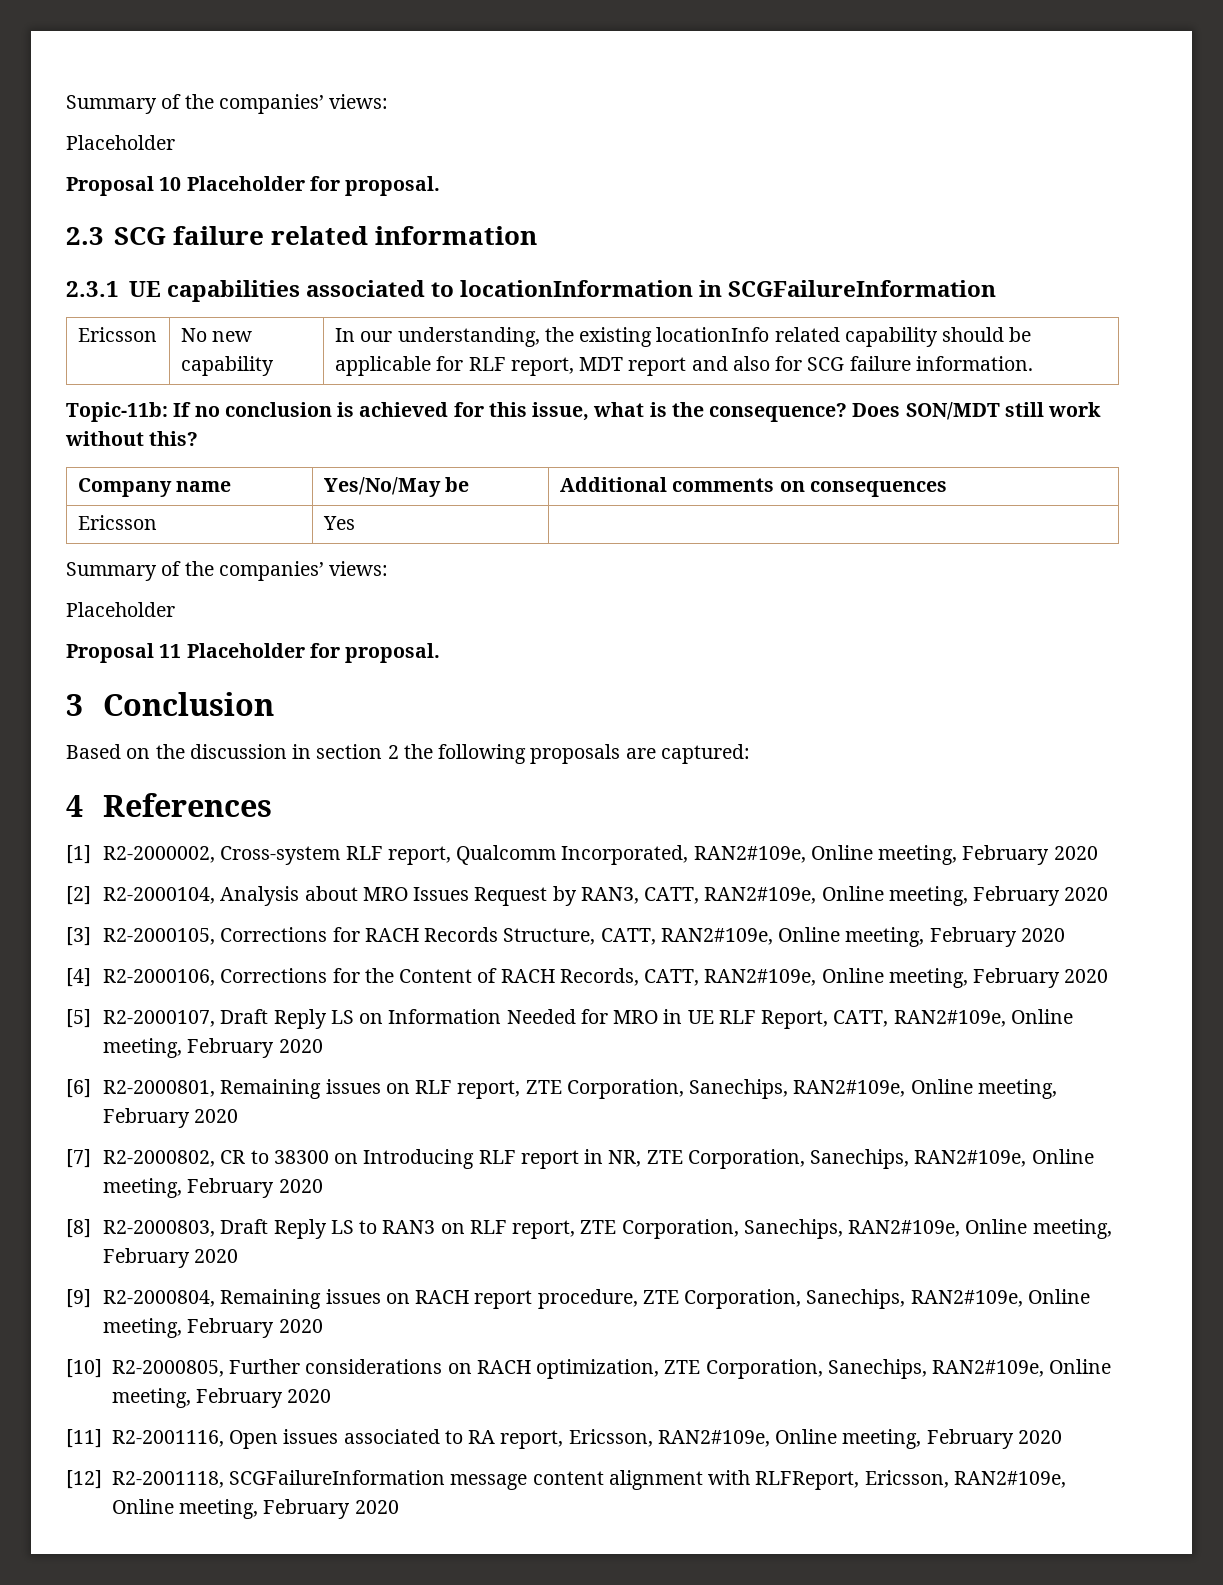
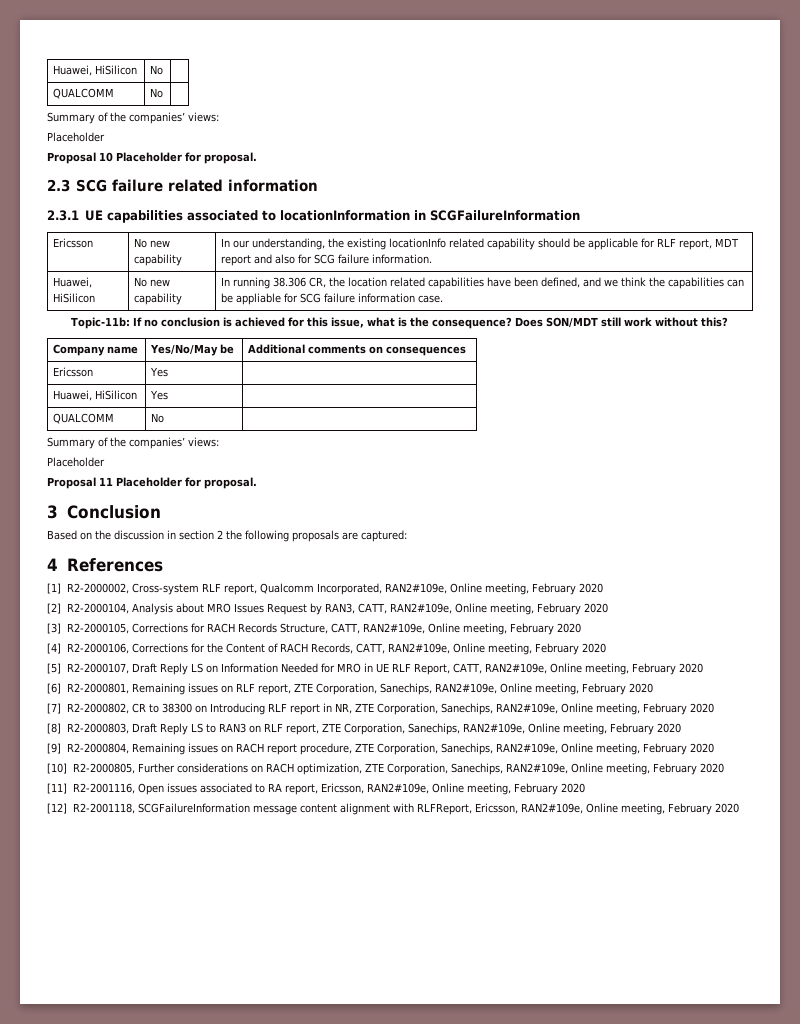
+ Huawei, HiSilicon | No |
+ QUALCOMM | No |
+ Huawei, HiSilicon | No new capability | In running 38.306 CR, the location related capabilities have been defined, and we think the capabilities can be appliable for SCG failure information case.
+ Huawei, HiSilicon | Yes |
+ QUALCOMM | No |

